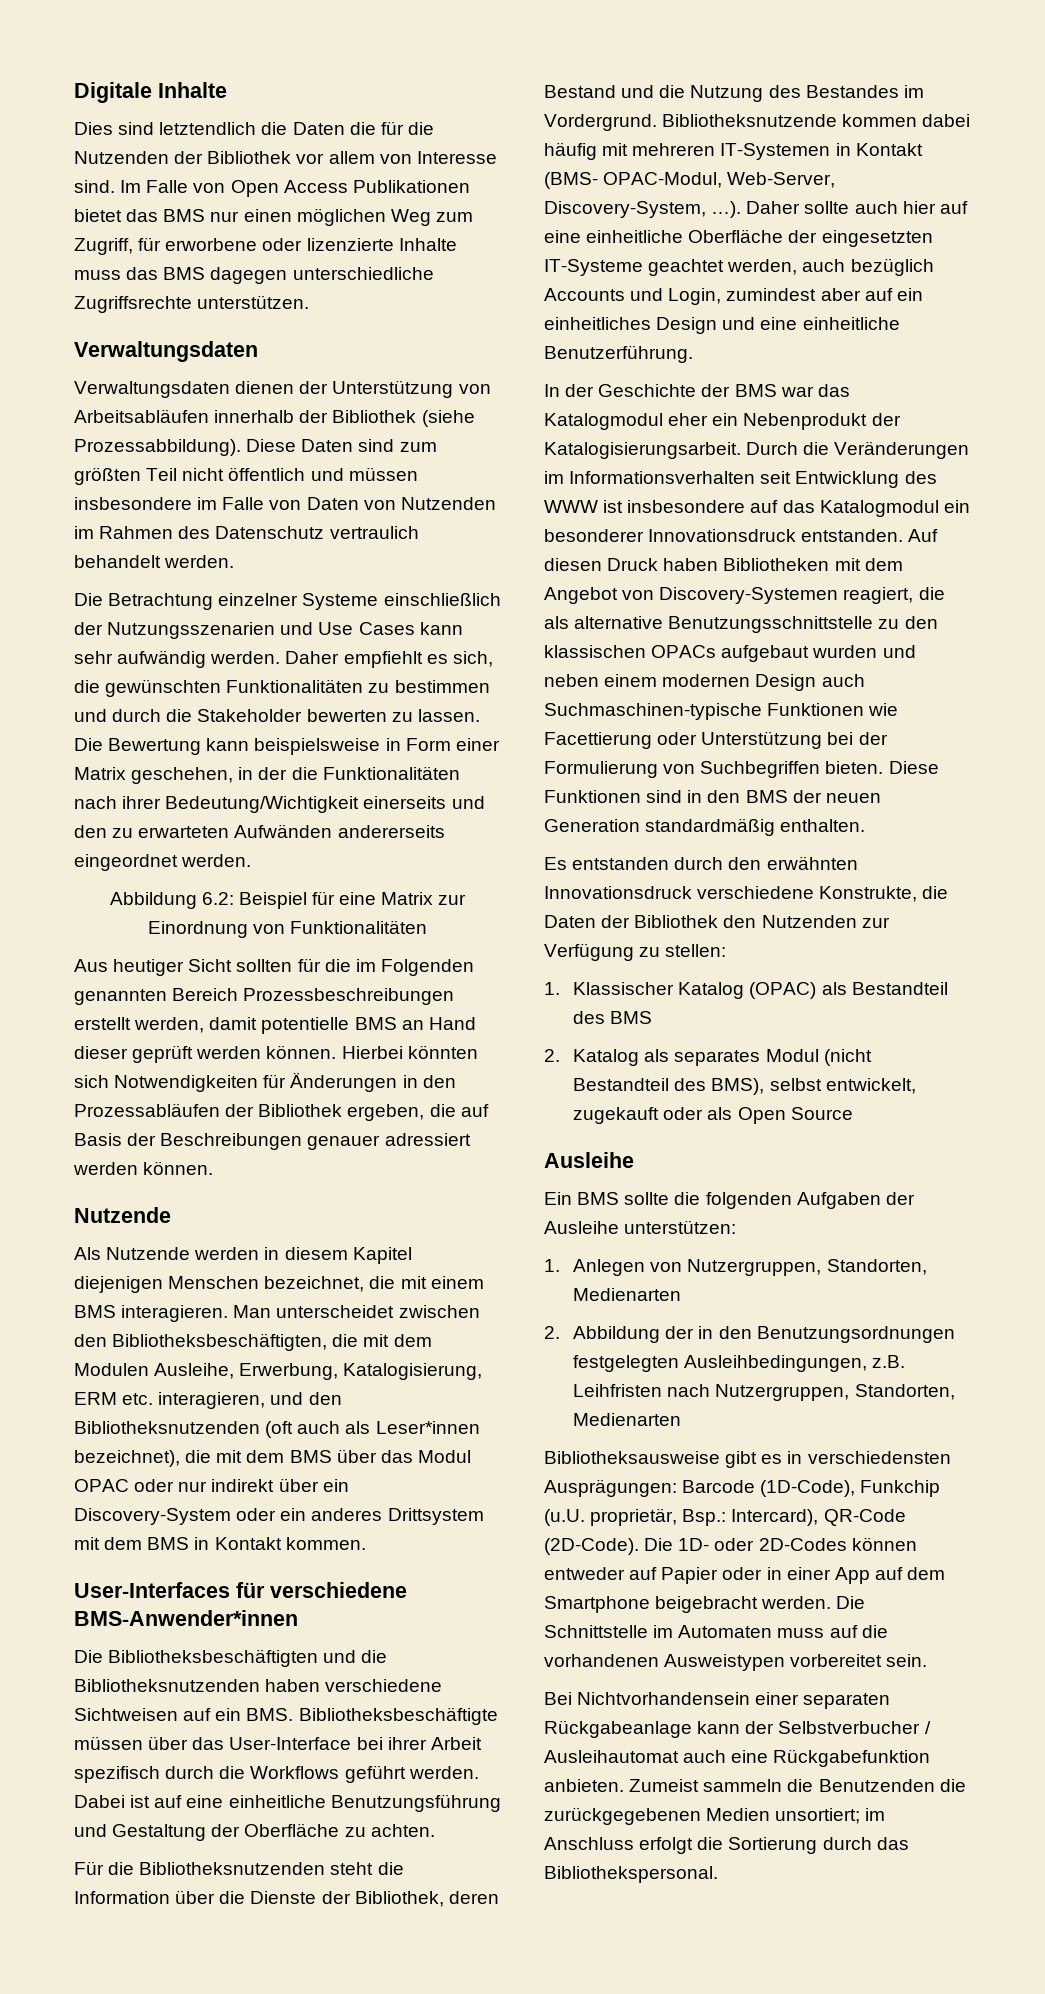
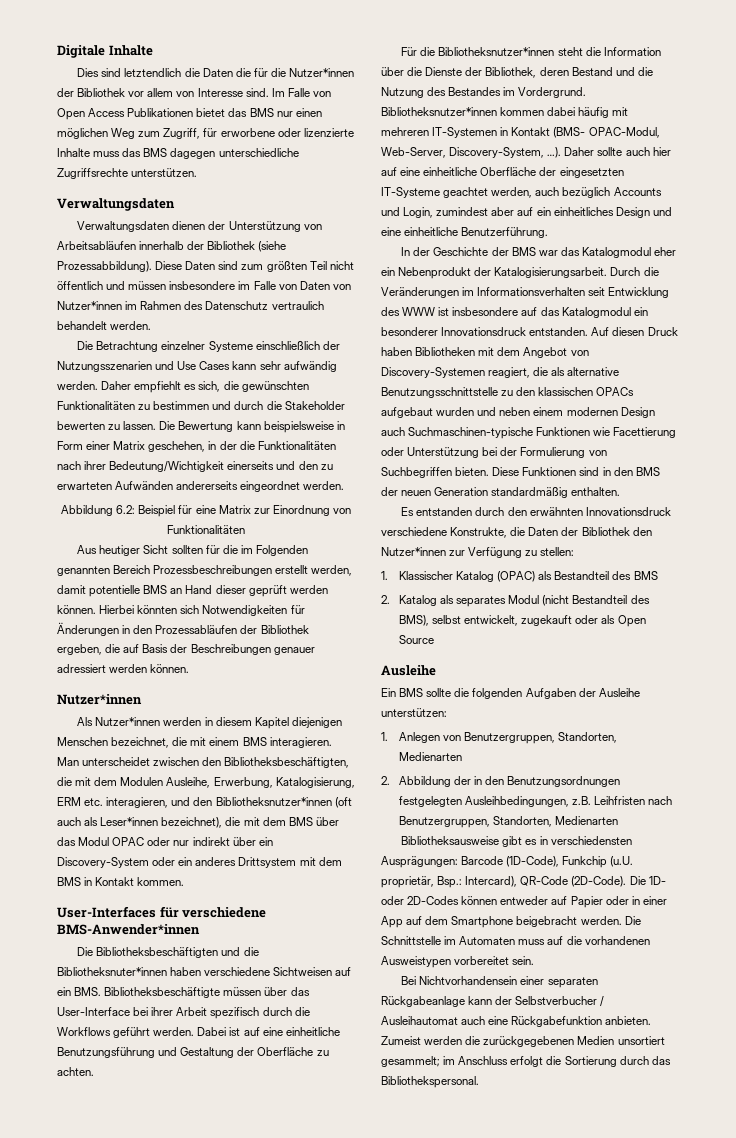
- Dies sind letztendlich die Daten die für die Nutzenden der Bibliothek vor allem von Interesse sind.
+ Dies sind letztendlich die Daten die für die Nutzer*innen der Bibliothek vor allem von Interesse sind.
- Diese Daten sind zum größten Teil nicht öffentlich und müssen insbesondere im Falle von Daten von Nutzenden im Rahmen des Datenschutz vertraulich behandelt werden.
+ Diese Daten sind zum größten Teil nicht öffentlich und müssen insbesondere im Falle von Daten von Nutzer*innen im Rahmen des Datenschutz vertraulich behandelt werden.
  Hierbei könnten sich Notwendigkeiten für Änderungen in den Prozessabläufen der Bibliothek ergeben, die auf Basis der Beschreibungen genauer adressiert werden können.
- Nutzende
+ Nutzer*innen
- Als Nutzende werden in diesem Kapitel diejenigen Menschen bezeichnet, die mit einem BMS interagieren.
+ Als Nutzer*innen werden in diesem Kapitel diejenigen Menschen bezeichnet, die mit einem BMS interagieren.
- Man unterscheidet zwischen den Bibliotheksbeschäftigten, die mit dem Modulen Ausleihe, Erwerbung, Katalogisierung, ERM etc. interagieren, und den Bibliotheksnutzenden (oft auch als Leser*innen bezeichnet), die mit dem BMS über das Modul OPAC oder nur indirekt über ein Discovery-System oder ein anderes Drittsystem mit dem BMS in Kontakt kommen.
+ Man unterscheidet zwischen den Bibliotheksbeschäftigten, die mit dem Modulen Ausleihe, Erwerbung, Katalogisierung, ERM etc. interagieren, und den Bibliotheksnutzer*innen (oft auch als Leser*innen bezeichnet), die mit dem BMS über das Modul OPAC oder nur indirekt über ein Discovery-System oder ein anderes Drittsystem mit dem BMS in Kontakt kommen.
- Die Bibliotheksbeschäftigten und die Bibliotheksnutzenden haben verschiedene Sichtweisen auf ein BMS. Bibliotheksbeschäftigte müssen über das User-Interface bei ihrer Arbeit spezifisch durch die Workflows geführt werden.
+ Die Bibliotheksbeschäftigten und die Bibliotheksnuter*innen haben verschiedene Sichtweisen auf ein BMS. Bibliotheksbeschäftigte müssen über das User-Interface bei ihrer Arbeit spezifisch durch die Workflows geführt werden.
- Für die Bibliotheksnutzenden steht die Information über die Dienste der Bibliothek, deren Bestand und die Nutzung des Bestandes im Vordergrund.
+ Für die Bibliotheksnutzer*innen steht die Information über die Dienste der Bibliothek, deren Bestand und die Nutzung des Bestandes im Vordergrund.
- Bibliotheksnutzende kommen dabei häufig mit mehreren IT-Systemen in Kontakt (BMS- OPAC-Modul, Web-Server, Discovery-System, …).
+ Bibliotheksnutzer*innen kommen dabei häufig mit mehreren IT-Systemen in Kontakt (BMS- OPAC-Modul, Web-Server, Discovery-System, …).
- Es entstanden durch den erwähnten Innovationsdruck verschiedene Konstrukte, die Daten der Bibliothek den Nutzenden zur Verfügung zu stellen:
+ Es entstanden durch den erwähnten Innovationsdruck verschiedene Konstrukte, die Daten der Bibliothek den Nutzer*innen zur Verfügung zu stellen:
- 1. Anlegen von Nutzergruppen, Standorten, Medienarten
+ 1. Anlegen von Benutzergruppen, Standorten, Medienarten
- 2. Abbildung der in den Benutzungsordnungen festgelegten Ausleihbedingungen, z.B. Leihfristen nach Nutzergruppen, Standorten, Medienarten
+ 2. Abbildung der in den Benutzungsordnungen festgelegten Ausleihbedingungen, z.B. Leihfristen nach Benutzergruppen, Standorten, Medienarten
- Zumeist sammeln die Benutzenden die zurückgegebenen Medien unsortiert; im Anschluss erfolgt die Sortierung durch das Bibliothekspersonal.
+ Zumeist werden die zurückgegebenen Medien unsortiert gesammelt; im Anschluss erfolgt die Sortierung durch das Bibliothekspersonal.

